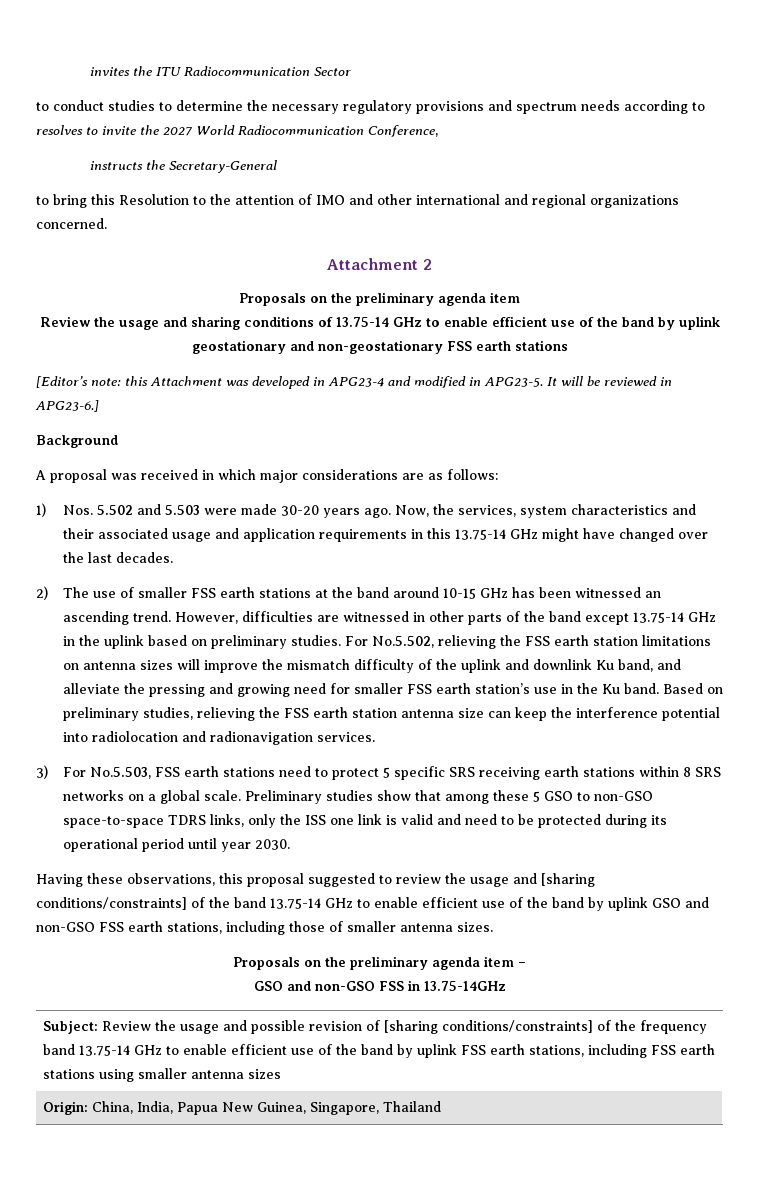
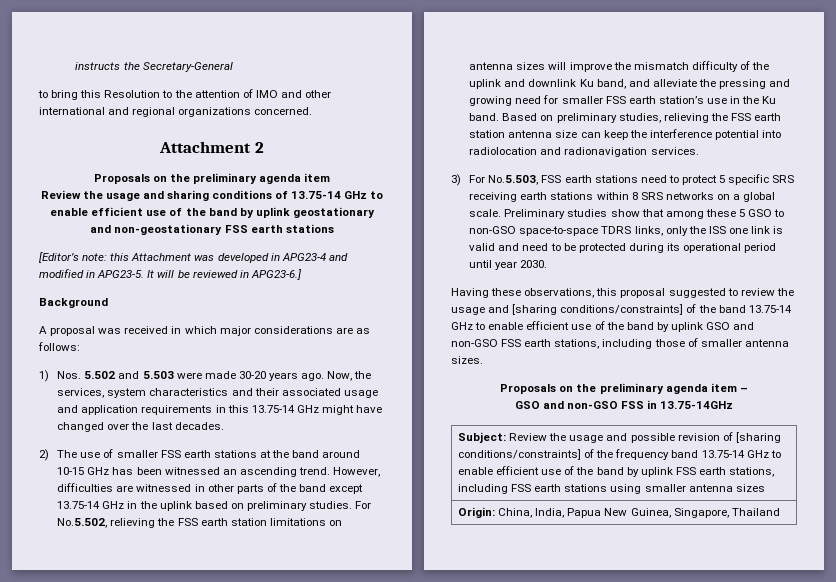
- invites the ITU Radiocommunication Sector
- to conduct studies to determine the necessary regulatory provisions and spectrum needs according to resolves to invite the 2027 World Radiocommunication Conference,

